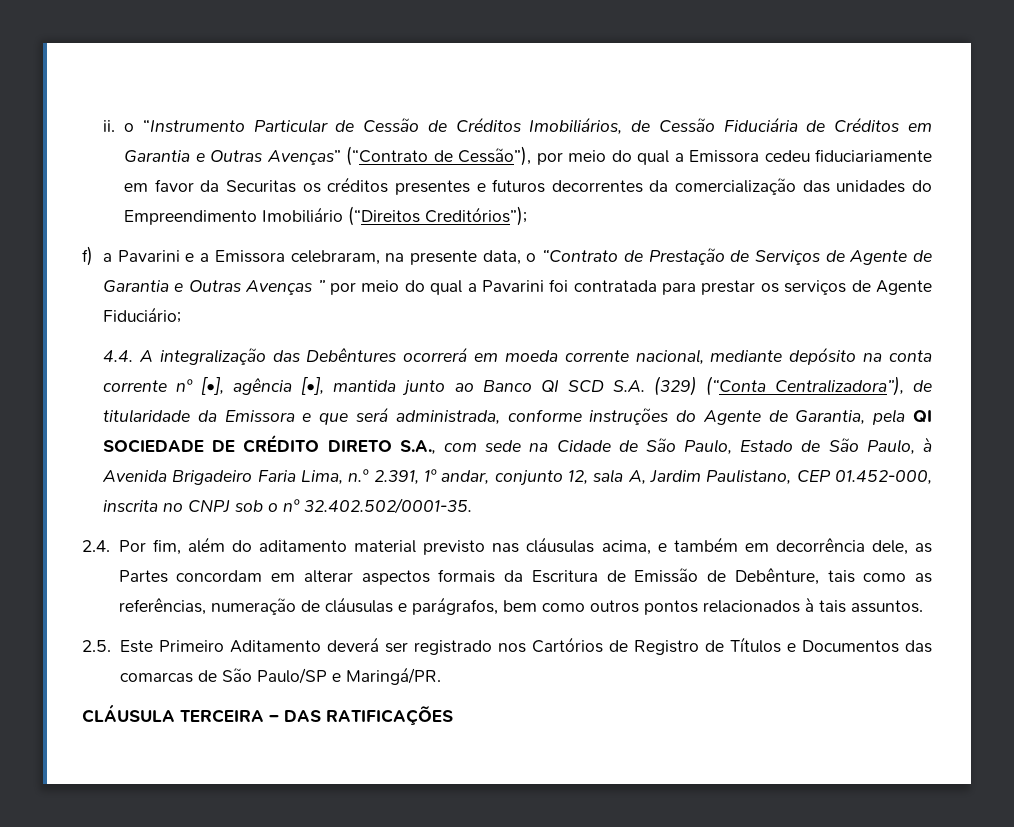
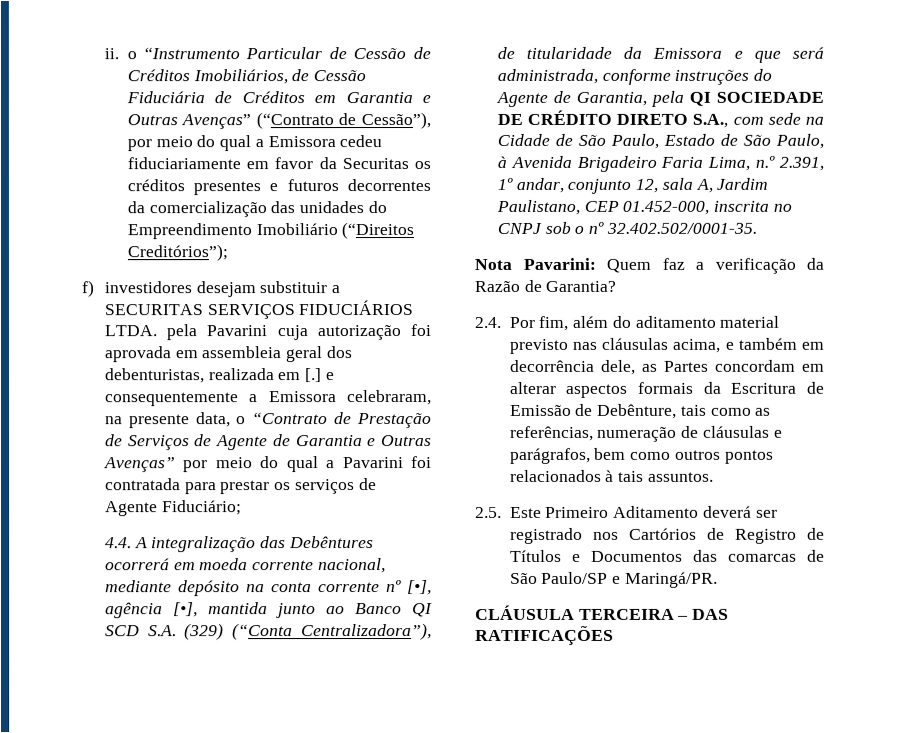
- f) a Pavarini e a Emissora celebraram, na presente data, o “Contrato de Prestação de Serviços de Agente de Garantia e Outras Avenças ” por meio do qual a Pavarini foi contratada para prestar os serviços de Agente Fiduciário;
+ f) investidores desejam substituir a SECURITAS SERVIÇOS FIDUCIÁRIOS LTDA. pela Pavarini cuja autorização foi aprovada em assembleia geral dos debenturistas, realizada em [.] e consequentemente a Emissora celebraram, na presente data, o “Contrato de Prestação de Serviços de Agente de Garantia e Outras Avenças” por meio do qual a Pavarini foi contratada para prestar os serviços de Agente Fiduciário;
+ Nota Pavarini: Quem faz a verificação da Razão de Garantia?

